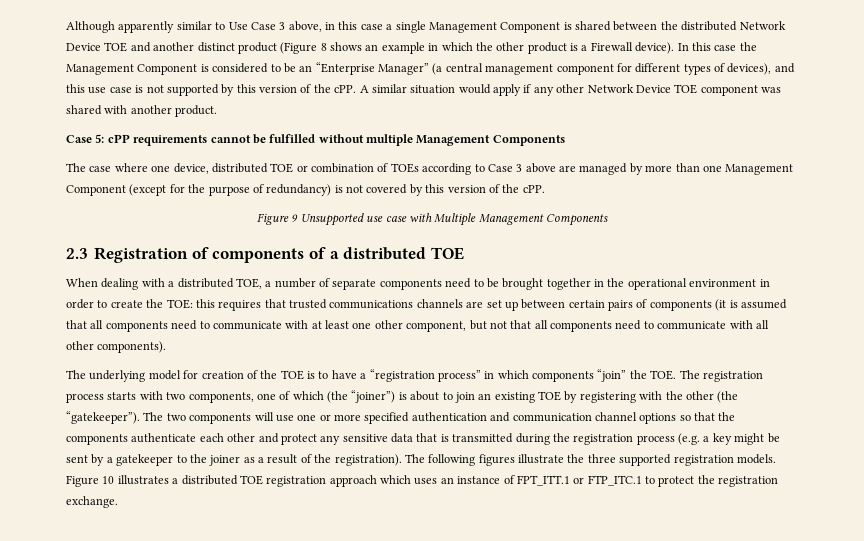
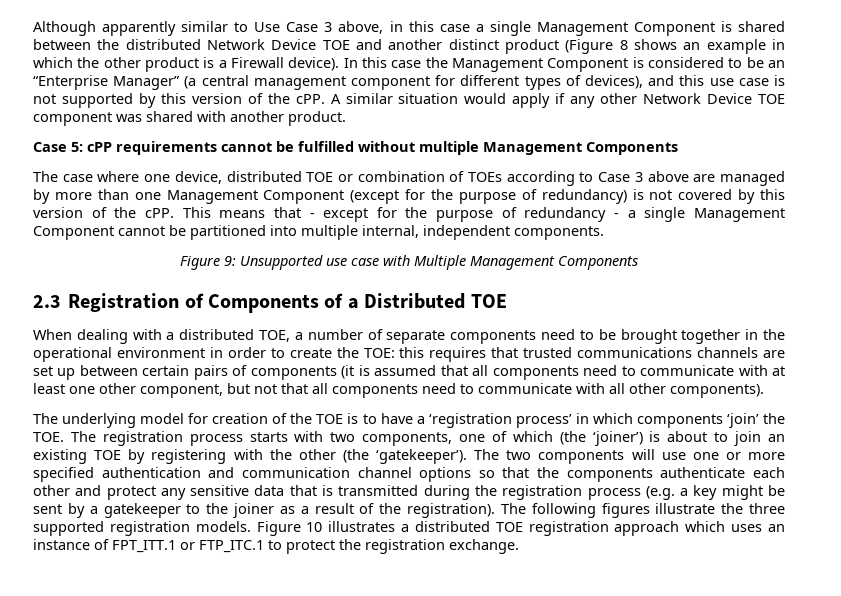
- The case where one device, distributed TOE or combination of TOEs according to Case 3 above are managed by more than one Management Component (except for the purpose of redundancy) is not covered by this version of the cPP.
- Figure 9 Unsupported use case with Multiple Management Components
+ The case where one device, distributed TOE or combination of TOEs according to Case 3 above are managed by more than one Management Component (except for the purpose of redundancy) is not covered by this version of the cPP. This means that - except for the purpose of redundancy - a single Management Component cannot be partitioned into multiple internal, independent components.
+ Figure 9: Unsupported use case with Multiple Management Components
- 2.3 Registration of components of a distributed TOE
+ 2.3 Registration of Components of a Distributed TOE
- The underlying model for creation of the TOE is to have a “registration process” in which components “join” the TOE. The registration process starts with two components, one of which (the “joiner”) is about to join an existing TOE by registering with the other (the “gatekeeper”).
+ The underlying model for creation of the TOE is to have a ‘registration process’ in which components ‘join’ the TOE. The registration process starts with two components, one of which (the ‘joiner’) is about to join an existing TOE by registering with the other (the ‘gatekeeper’).

